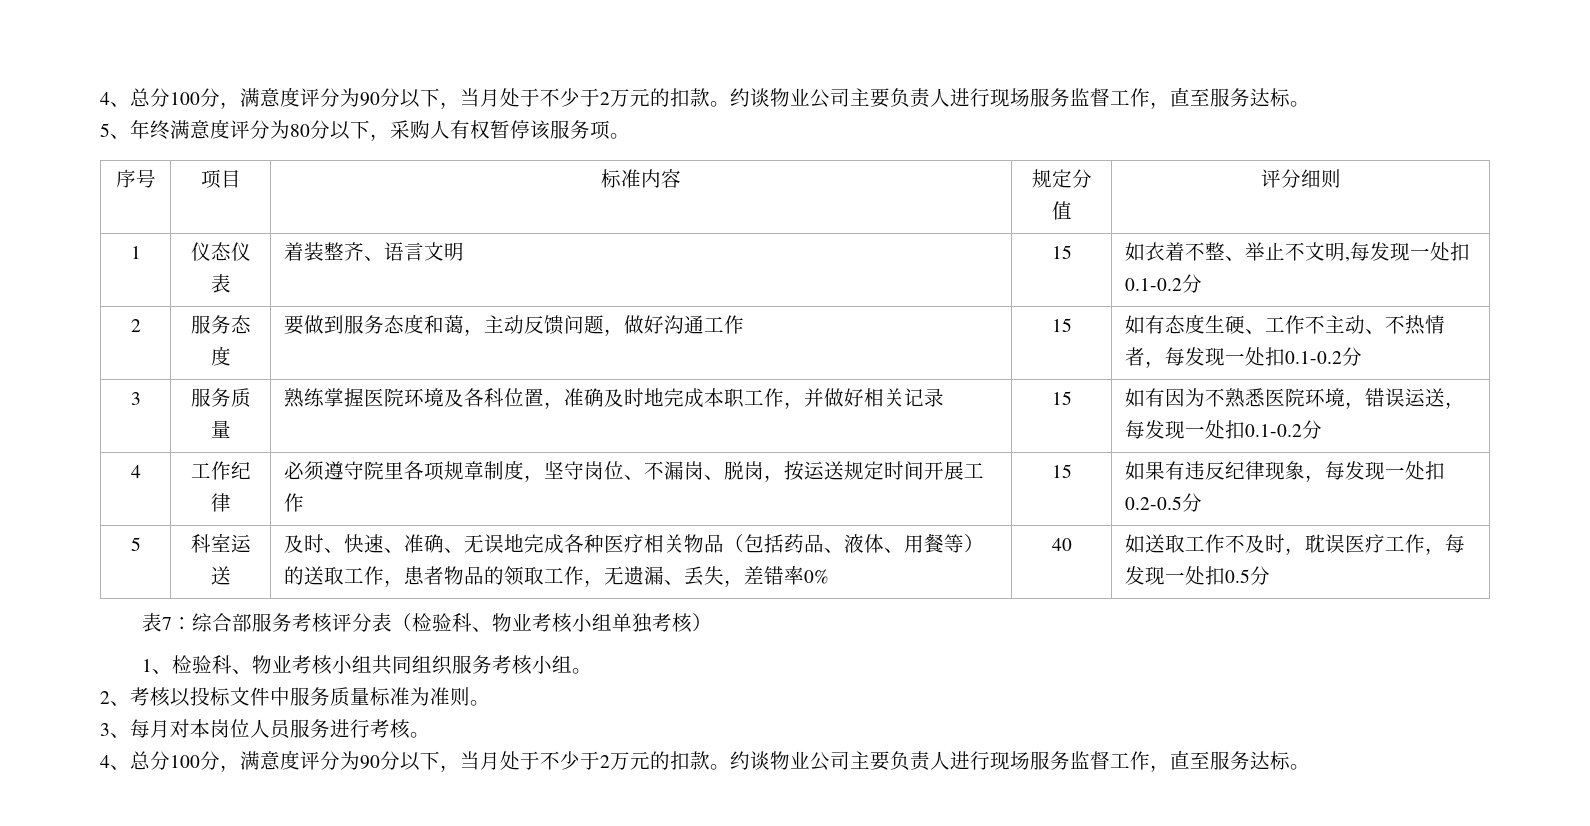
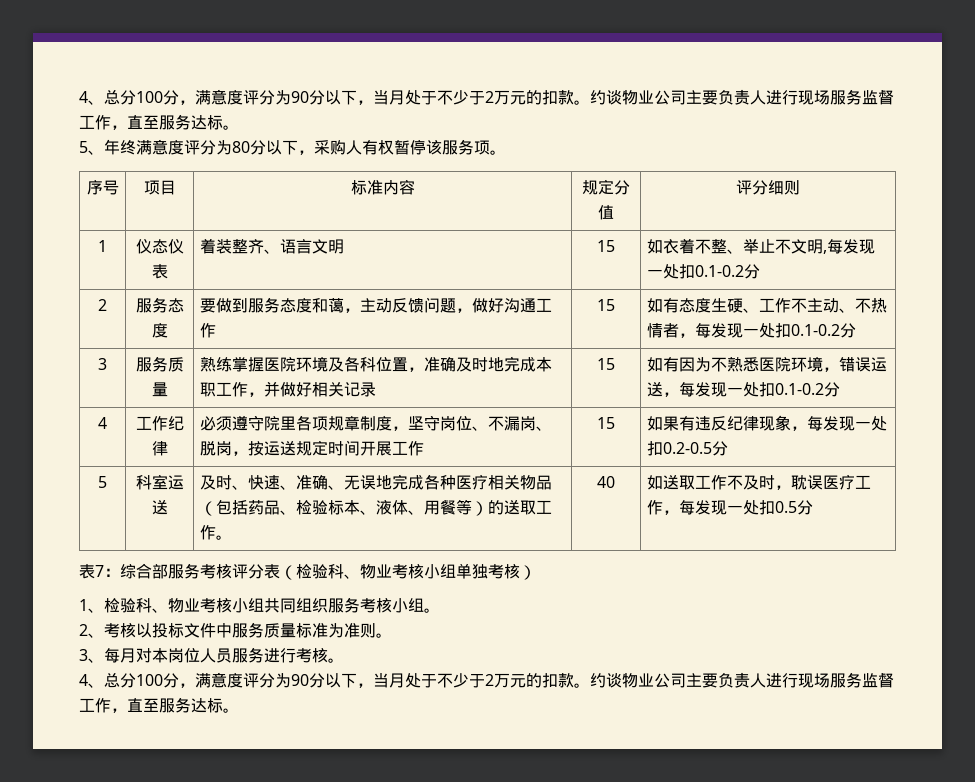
- 及时、快速、准确、无误地完成各种医疗相关物品（包括药品、液体、用餐等）的送取工作，患者物品的领取工作，无遗漏、丢失，差错率0%
+ 及时、快速、准确、无误地完成各种医疗相关物品（包括药品、检验标本、液体、用餐等）的送取工作。

